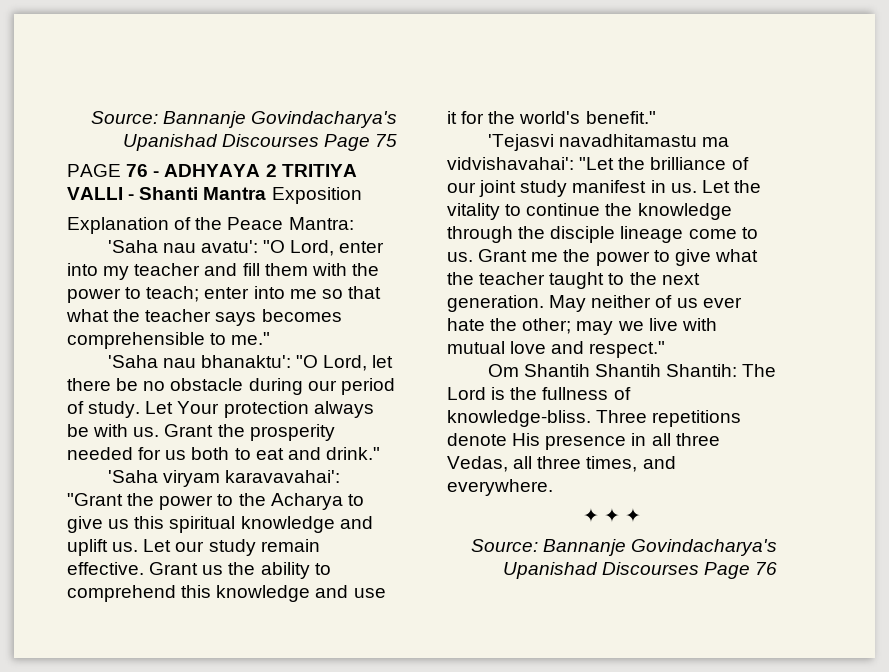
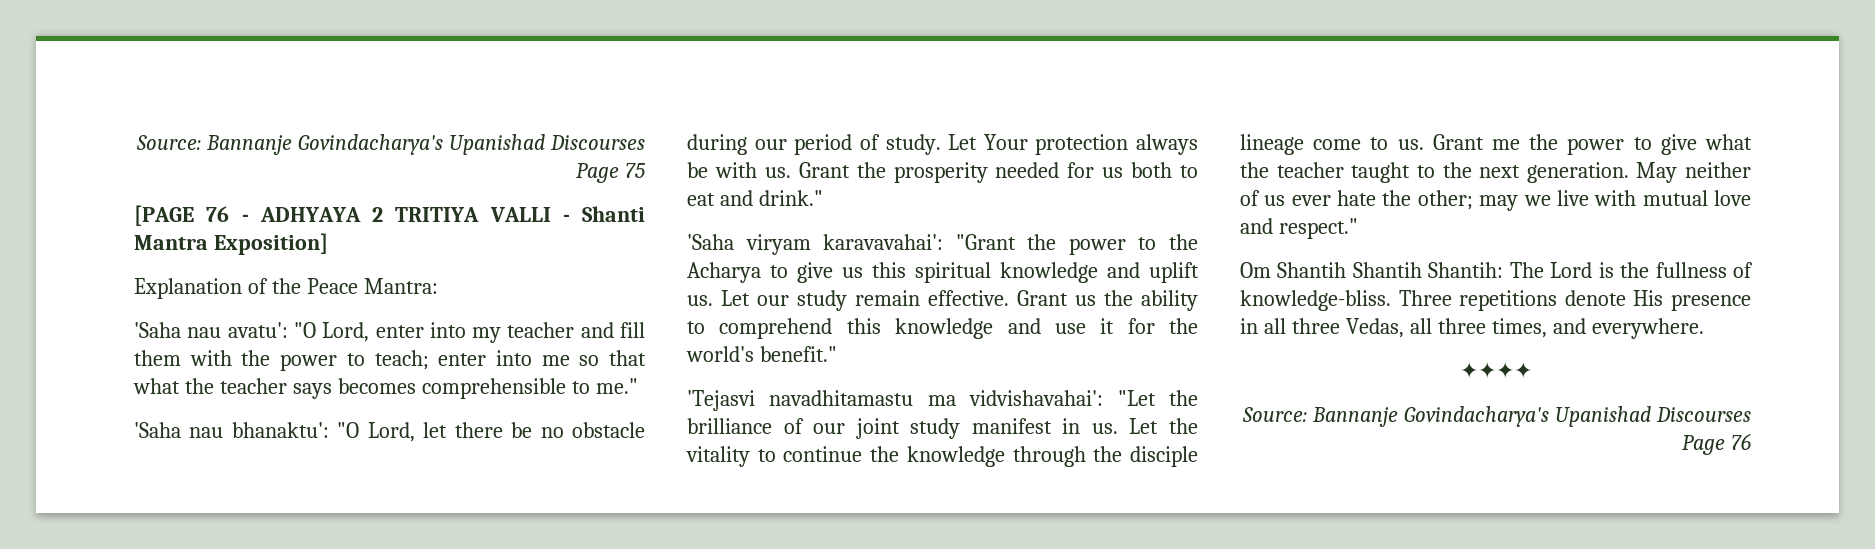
- PAGE 76 - ADHYAYA 2 TRITIYA VALLI - Shanti Mantra Exposition
+ [PAGE 76 - ADHYAYA 2 TRITIYA VALLI - Shanti Mantra Exposition]
- ✦ ✦ ✦
+ ✦✦✦✦

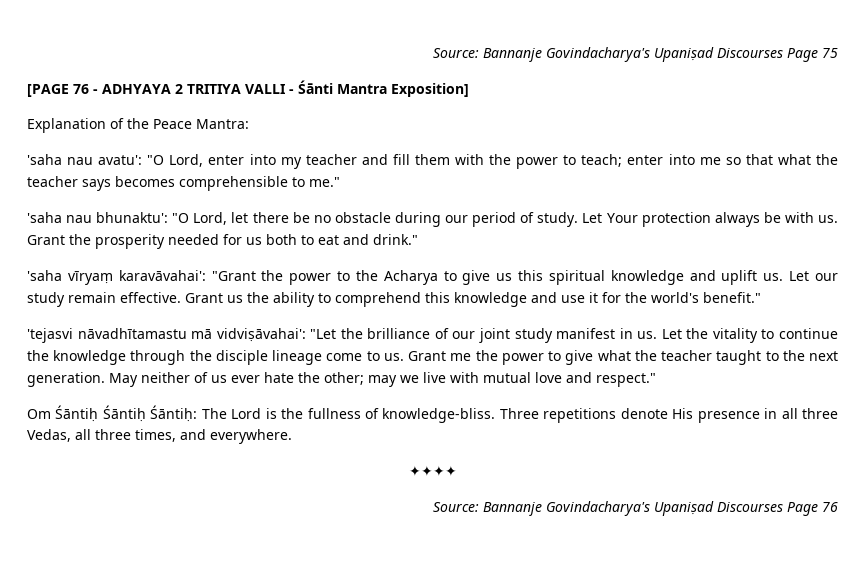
- Source: Bannanje Govindacharya's Upanishad Discourses Page 75
+ Source: Bannanje Govindacharya's Upaniṣad Discourses Page 75
- [PAGE 76 - ADHYAYA 2 TRITIYA VALLI - Shanti Mantra Exposition]
+ [PAGE 76 - ADHYAYA 2 TRITIYA VALLI - Śānti Mantra Exposition]
- 'Saha nau avatu': "O Lord, enter into my teacher and fill them with the power to teach; enter into me so that what the teacher says becomes comprehensible to me."
+ 'saha nau avatu': "O Lord, enter into my teacher and fill them with the power to teach; enter into me so that what the teacher says becomes comprehensible to me."
- 'Saha nau bhanaktu': "O Lord, let there be no obstacle during our period of study.
+ 'saha nau bhunaktu': "O Lord, let there be no obstacle during our period of study.
- 'Saha viryam karavavahai': "Grant the power to the Acharya to give us this spiritual knowledge and uplift us.
+ 'saha vīryaṃ karavāvahai': "Grant the power to the Acharya to give us this spiritual knowledge and uplift us.
- 'Tejasvi navadhitamastu ma vidvishavahai': "Let the brilliance of our joint study manifest in us.
+ 'tejasvi nāvadhītamastu mā vidviṣāvahai': "Let the brilliance of our joint study manifest in us.
- Om Shantih Shantih Shantih: The Lord is the fullness of knowledge-bliss.
+ Om Śāntiḥ Śāntiḥ Śāntiḥ: The Lord is the fullness of knowledge-bliss.
- Source: Bannanje Govindacharya's Upanishad Discourses Page 76
+ Source: Bannanje Govindacharya's Upaniṣad Discourses Page 76

